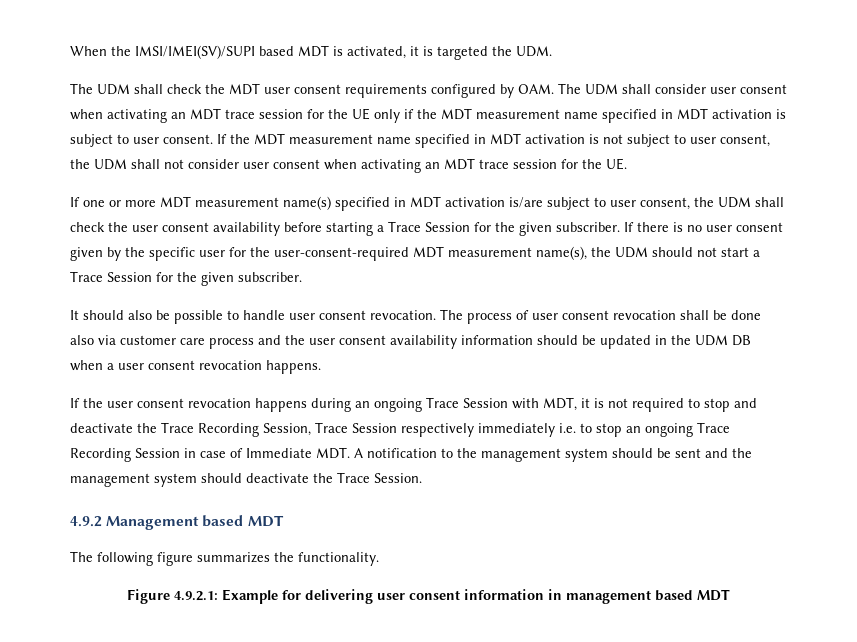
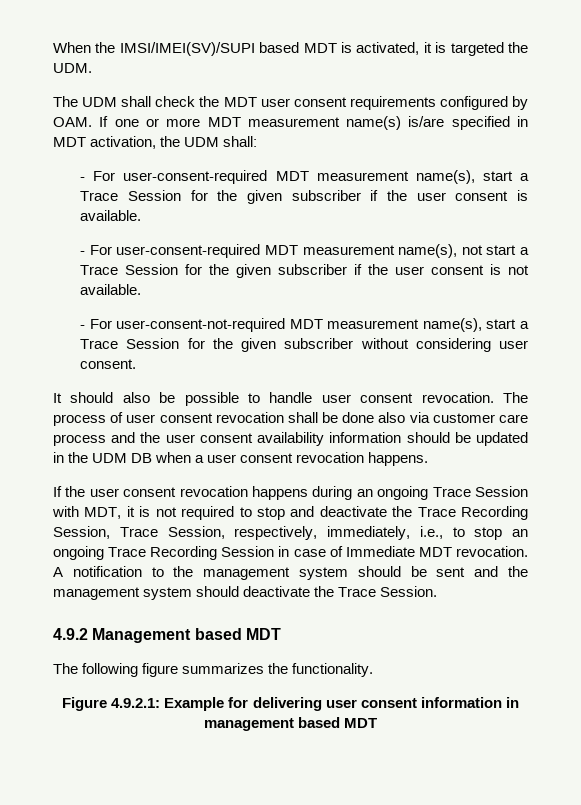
- The UDM shall check the MDT user consent requirements configured by OAM. The UDM shall consider user consent when activating an MDT trace session for the UE only if the MDT measurement name specified in MDT activation is subject to user consent. If the MDT measurement name specified in MDT activation is not subject to user consent, the UDM shall not consider user consent when activating an MDT trace session for the UE.
- If one or more MDT measurement name(s) specified in MDT activation is/are subject to user consent, the UDM shall check the user consent availability before starting a Trace Session for the given subscriber. If there is no user consent given by the specific user for the user-consent-required MDT measurement name(s), the UDM should not start a Trace Session for the given subscriber.
+ The UDM shall check the MDT user consent requirements configured by OAM. If one or more MDT measurement name(s) is/are specified in MDT activation, the UDM shall:
+ - For user-consent-required MDT measurement name(s), start a Trace Session for the given subscriber if the user consent is available.
+ - For user-consent-required MDT measurement name(s), not start a Trace Session for the given subscriber if the user consent is not available.
+ - For user-consent-not-required MDT measurement name(s), start a Trace Session for the given subscriber without considering user consent.
- If the user consent revocation happens during an ongoing Trace Session with MDT, it is not required to stop and deactivate the Trace Recording Session, Trace Session respectively immediately i.e. to stop an ongoing Trace Recording Session in case of Immediate MDT. A notification to the management system should be sent and the management system should deactivate the Trace Session.
+ If the user consent revocation happens during an ongoing Trace Session with MDT, it is not required to stop and deactivate the Trace Recording Session, Trace Session, respectively, immediately, i.e., to stop an ongoing Trace Recording Session in case of Immediate MDT revocation. A notification to the management system should be sent and the management system should deactivate the Trace Session.

